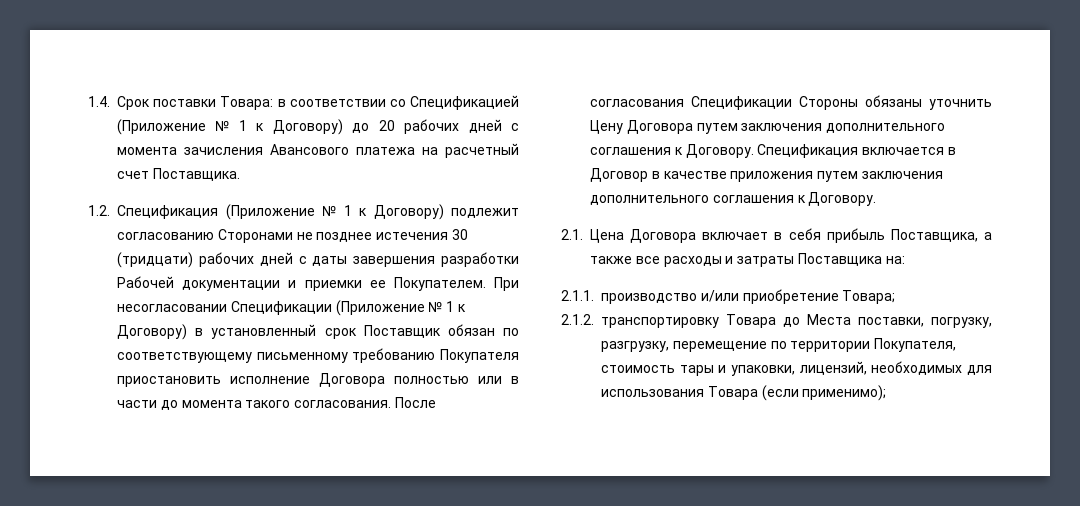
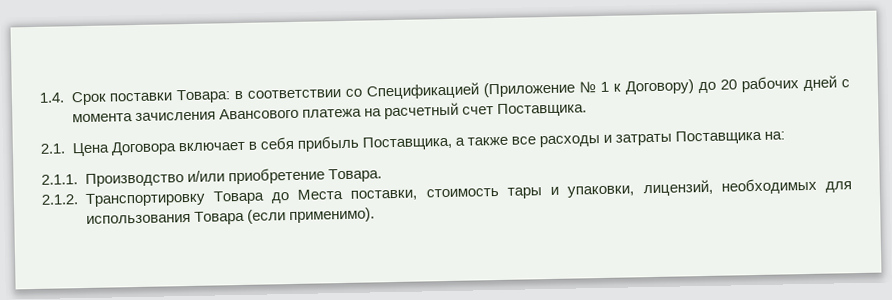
- 1.2. Спецификация (Приложение № 1 к Договору) подлежит согласованию Сторонами не позднее истечения 30 (тридцати) рабочих дней с даты завершения разработки Рабочей документации и приемки ее Покупателем. При несогласовании Спецификации (Приложение № 1 к Договору) в установленный срок Поставщик обязан по соответствующему письменному требованию Покупателя приостановить исполнение Договора полностью или в части до момента такого согласования. После согласования Спецификации Стороны обязаны уточнить Цену Договора путем заключения дополнительного соглашения к Договору. Спецификация включается в Договор в качестве приложения путем заключения дополнительного соглашения к Договору.
- 2.1.1. производство и/или приобретение Товара;
+ 2.1.1. Производство и/или приобретение Товара.
- 2.1.2. транспортировку Товара до Места поставки, погрузку, разгрузку, перемещение по территории Покупателя, стоимость тары и упаковки, лицензий, необходимых для использования Товара (если применимо);
+ 2.1.2. Транспортировку Товара до Места поставки, стоимость тары и упаковки, лицензий, необходимых для использования Товара (если применимо).

